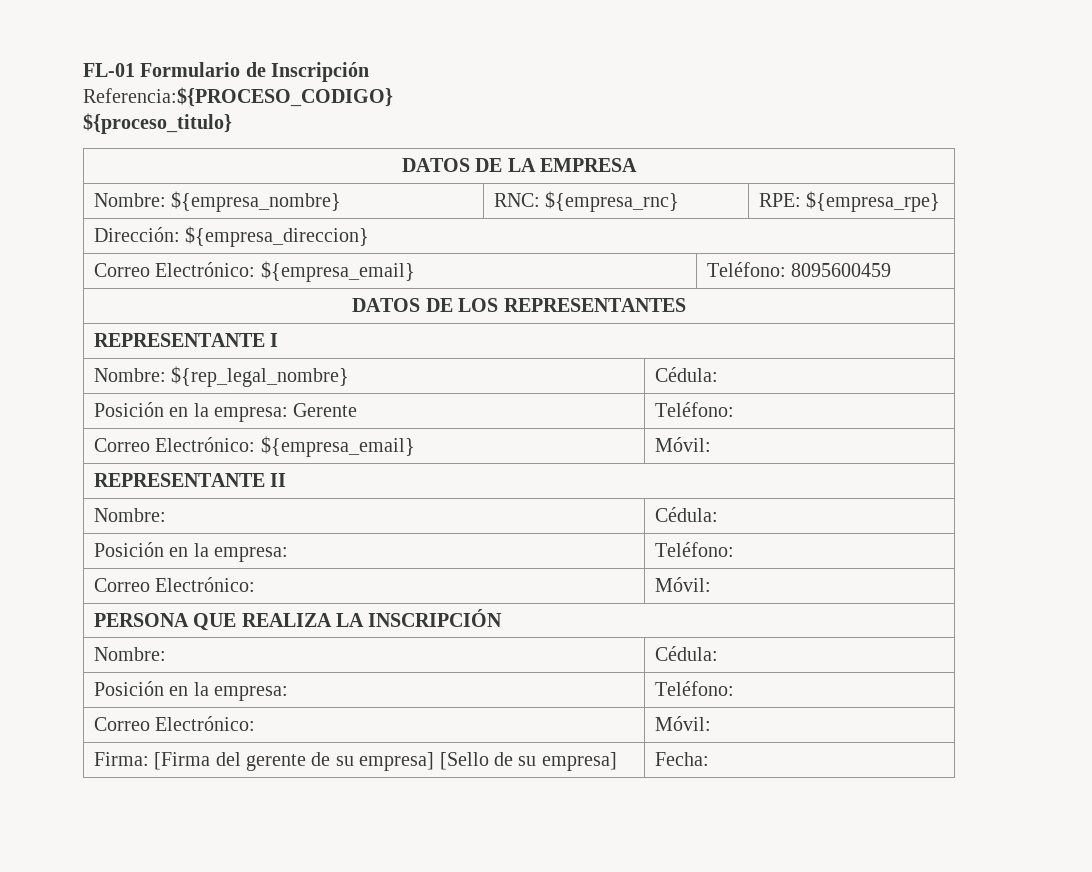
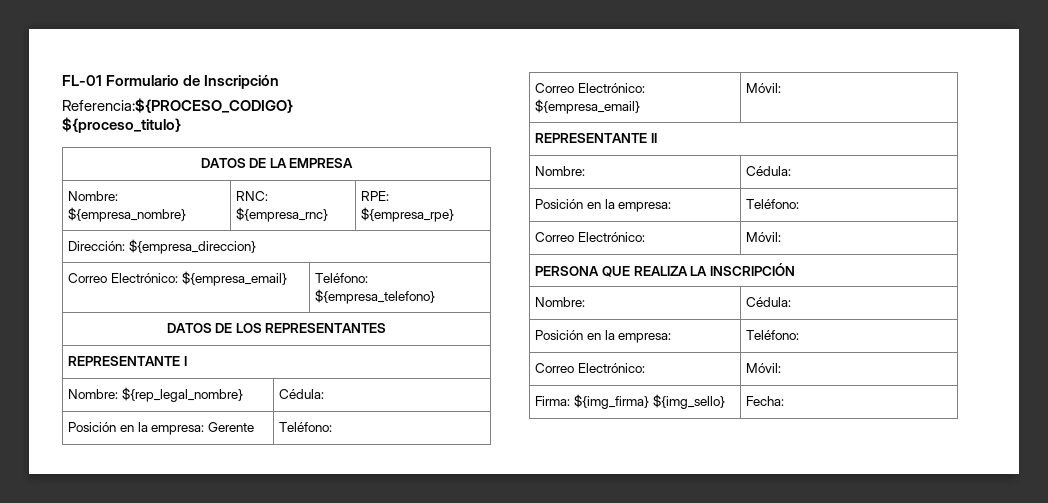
- Correo Electrónico: ${empresa_email} | Teléfono: 8095600459
+ Correo Electrónico: ${empresa_email} | Teléfono: ${empresa_telefono}
- Firma: [Firma del gerente de su empresa] [Sello de su empresa] | Fecha:
+ Firma: ${img_firma} ${img_sello} | Fecha:

